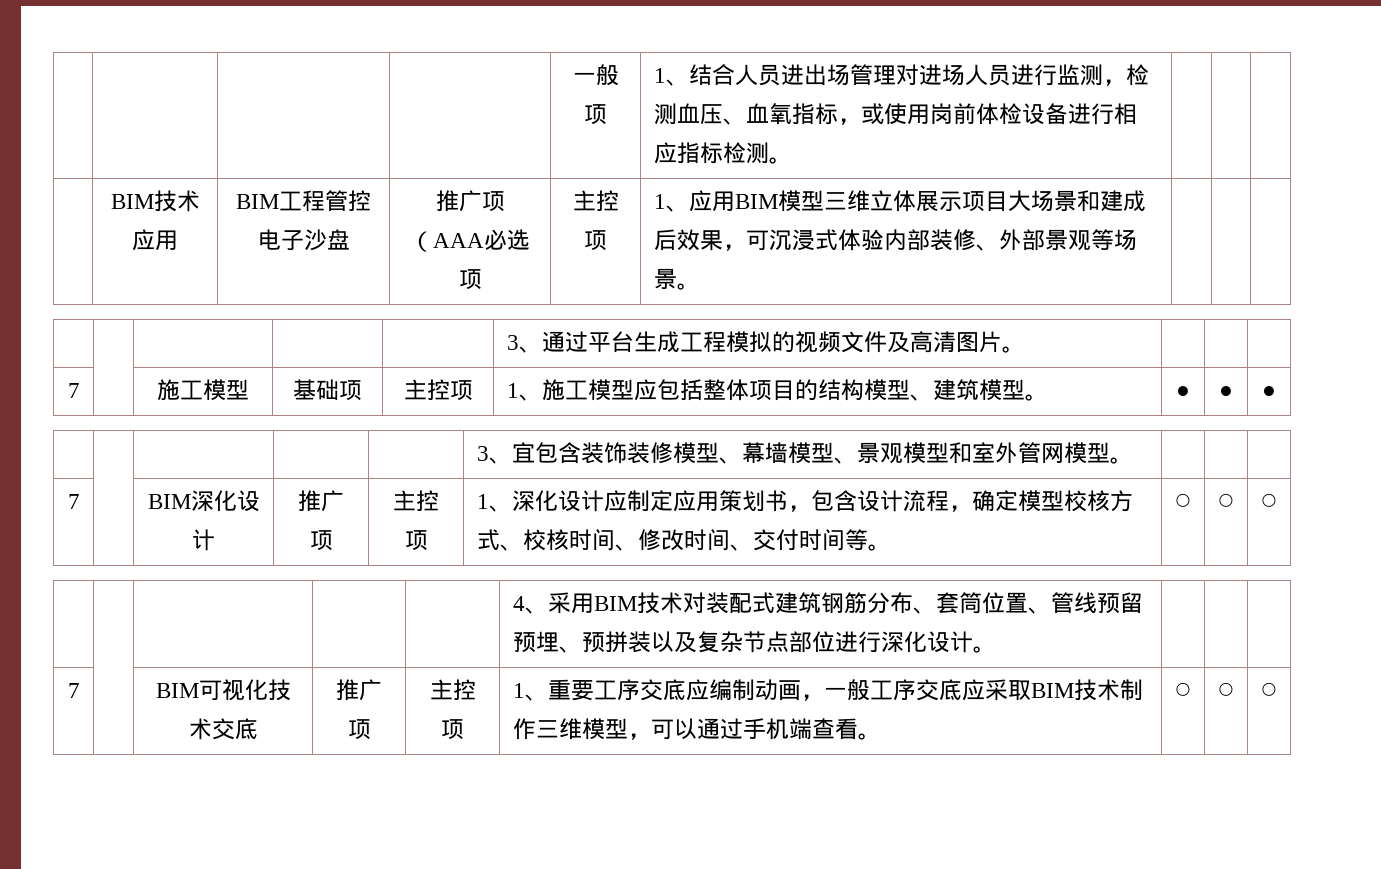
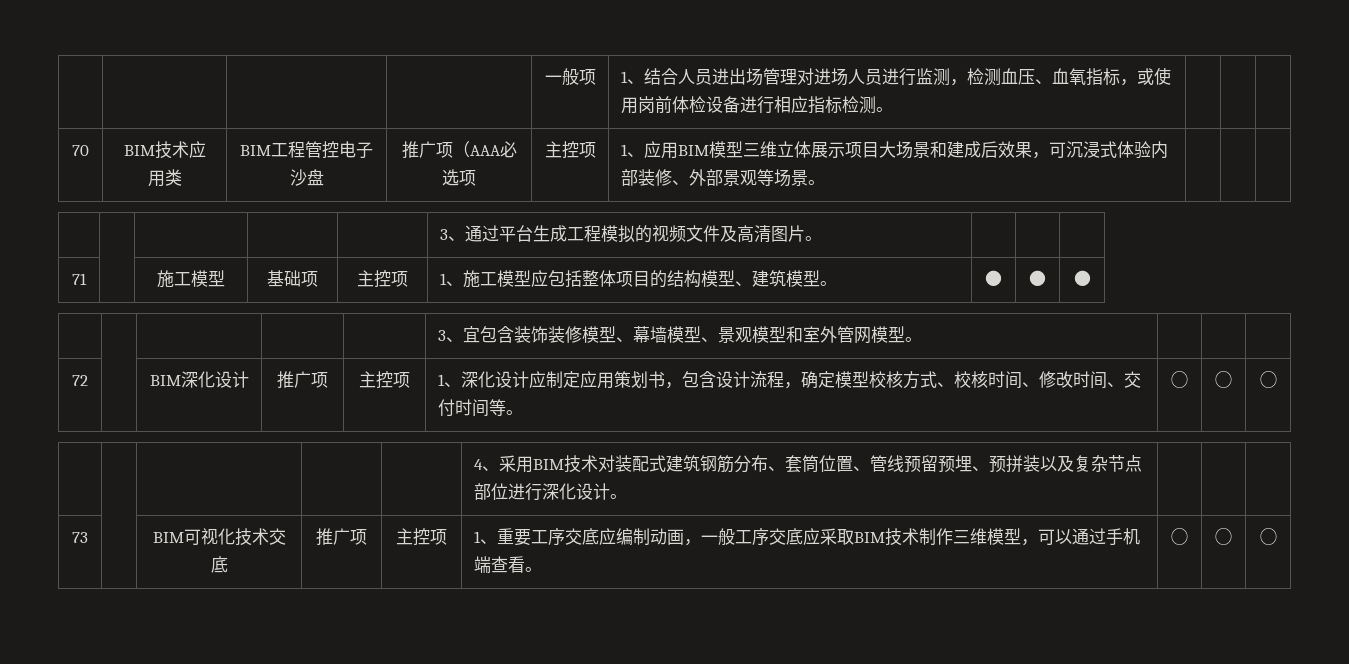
- | BIM技术应用 | BIM工程管控电子沙盘 | 推广项（AAA必选项 | 主控项 | 1、应用BIM模型三维立体展示项目大场景和建成后效果，可沉浸式体验内部装修、外部景观等场景。 | | |
+ 70 | BIM技术应用类 | BIM工程管控电子沙盘 | 推广项（AAA必选项 | 主控项 | 1、应用BIM模型三维立体展示项目大场景和建成后效果，可沉浸式体验内部装修、外部景观等场景。 | | |
- 7 | | 施工模型 | 基础项 | 主控项 | 1、施工模型应包括整体项目的结构模型、建筑模型。 | ● | ● | ●
+ 71 | | 施工模型 | 基础项 | 主控项 | 1、施工模型应包括整体项目的结构模型、建筑模型。 | ● | ● | ●
- 7 | | BIM深化设计 | 推广项 | 主控项 | 1、深化设计应制定应用策划书，包含设计流程，确定模型校核方式、校核时间、修改时间、交付时间等。 | ◯ | ◯ | ◯
+ 72 | | BIM深化设计 | 推广项 | 主控项 | 1、深化设计应制定应用策划书，包含设计流程，确定模型校核方式、校核时间、修改时间、交付时间等。 | ◯ | ◯ | ◯
- 7 | | BIM可视化技术交底 | 推广项 | 主控项 | 1、重要工序交底应编制动画，一般工序交底应采取BIM技术制作三维模型，可以通过手机端查看。 | ◯ | ◯ | ◯
+ 73 | | BIM可视化技术交底 | 推广项 | 主控项 | 1、重要工序交底应编制动画，一般工序交底应采取BIM技术制作三维模型，可以通过手机端查看。 | ◯ | ◯ | ◯

